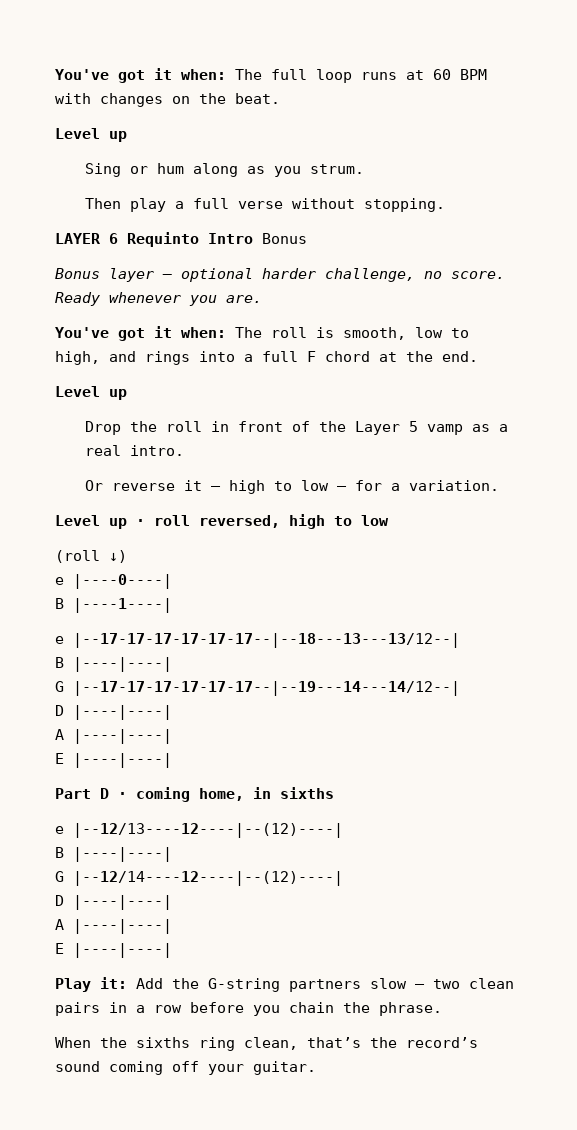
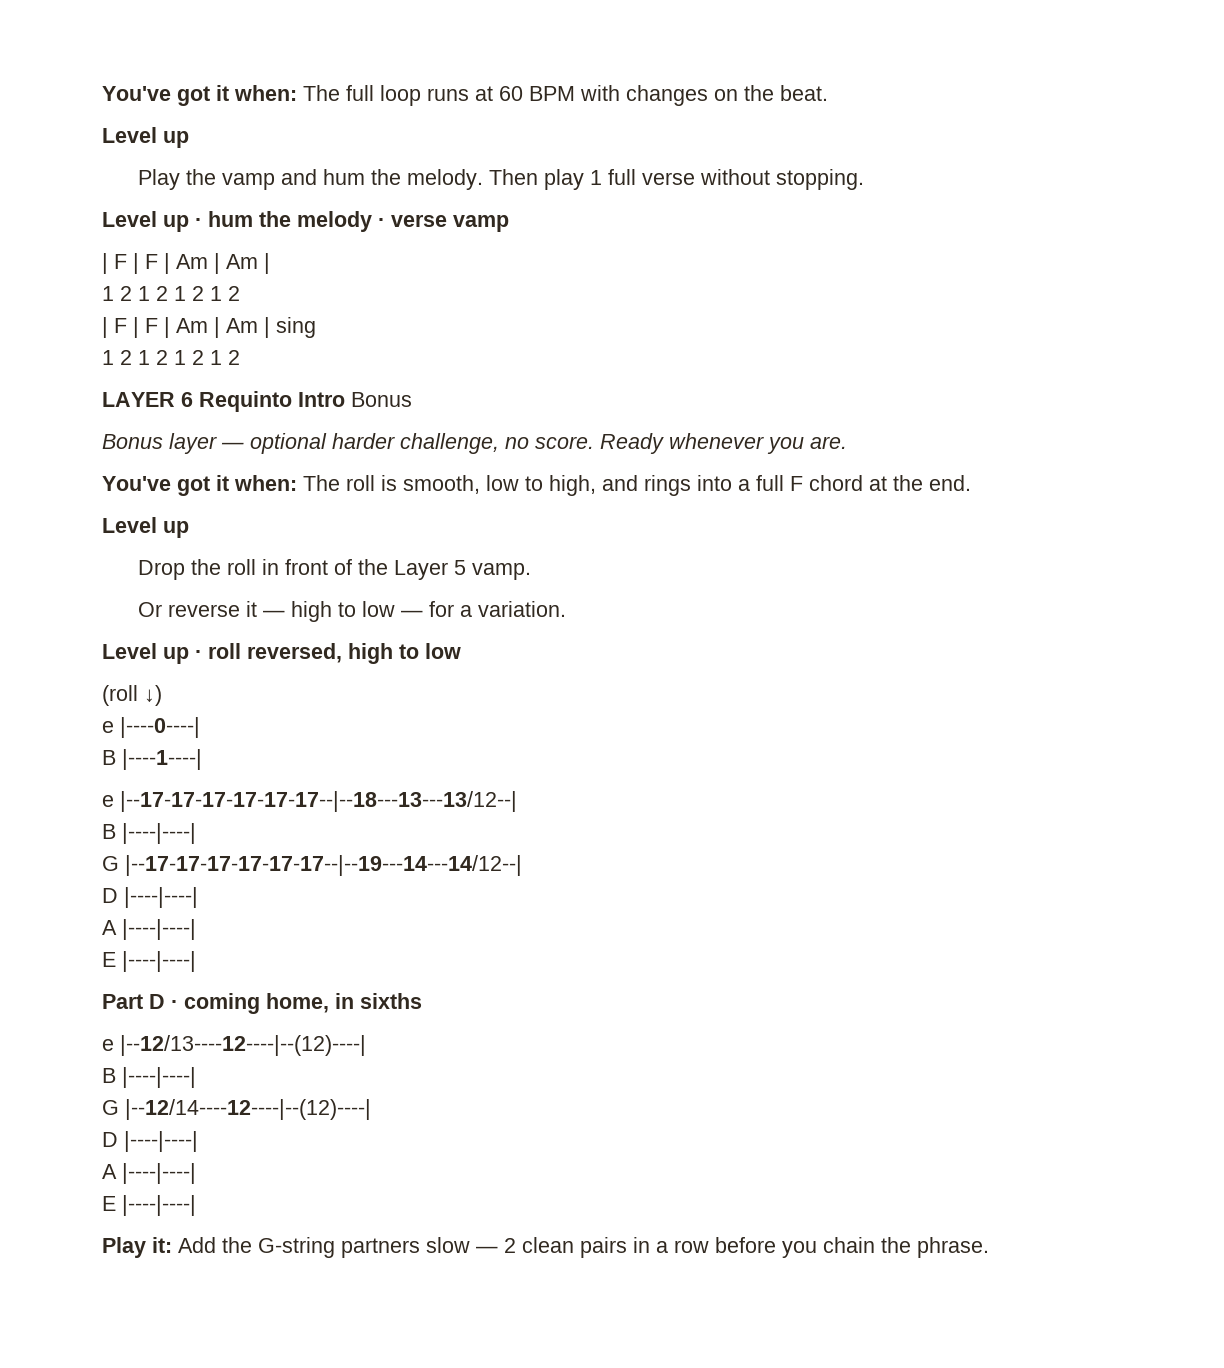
- Sing or hum along as you strum.
- Then play a full verse without stopping.
+ Play the vamp and hum the melody. Then play 1 full verse without stopping.
+ Level up · hum the melody · verse vamp
+ | F | F | Am | Am |
+ 1 2 1 2 1 2 1 2
+ | F | F | Am | Am | sing
+ 1 2 1 2 1 2 1 2
- Drop the roll in front of the Layer 5 vamp as a real intro.
+ Drop the roll in front of the Layer 5 vamp.
- Play it: Add the G-string partners slow — two clean pairs in a row before you chain the phrase.
+ Play it: Add the G-string partners slow — 2 clean pairs in a row before you chain the phrase.
- When the sixths ring clean, that’s the record’s sound coming off your guitar.

